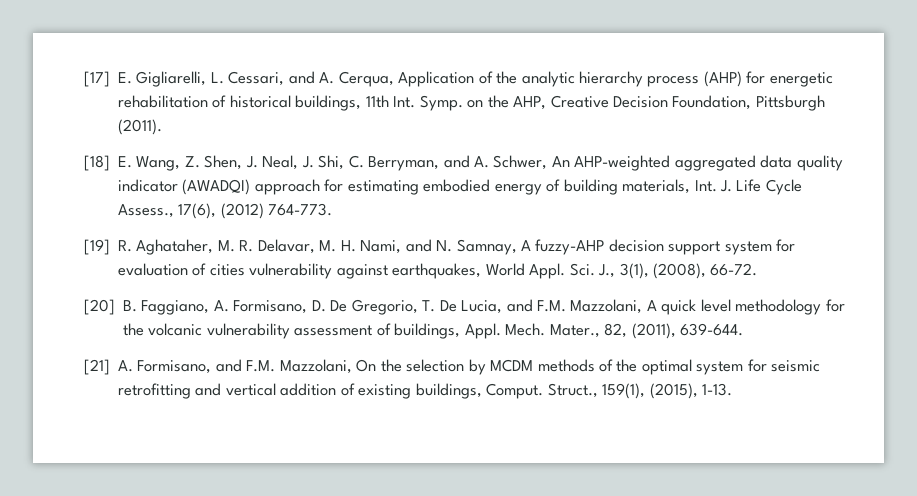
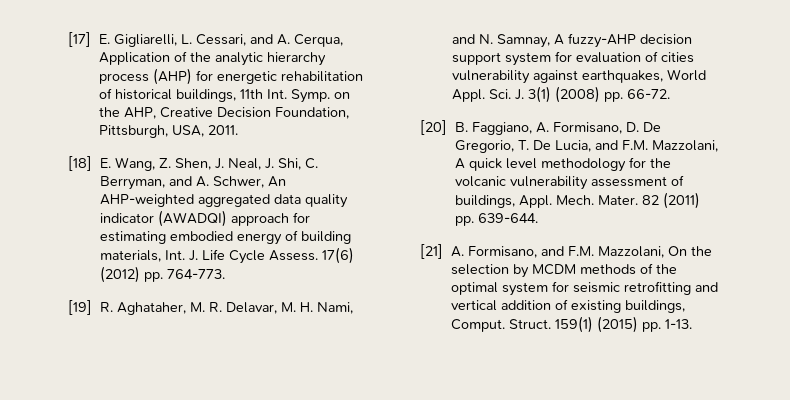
- [17] E. Gigliarelli, L. Cessari, and A. Cerqua, Application of the analytic hierarchy process (AHP) for energetic rehabilitation of historical buildings, 11th Int. Symp. on the AHP, Creative Decision Foundation, Pittsburgh (2011).
+ [17] E. Gigliarelli, L. Cessari, and A. Cerqua, Application of the analytic hierarchy process (AHP) for energetic rehabilitation of historical buildings, 11th Int. Symp. on the AHP, Creative Decision Foundation, Pittsburgh, USA, 2011.
- [18] E. Wang, Z. Shen, J. Neal, J. Shi, C. Berryman, and A. Schwer, An AHP-weighted aggregated data quality indicator (AWADQI) approach for estimating embodied energy of building materials, Int. J. Life Cycle Assess., 17(6), (2012) 764-773.
+ [18] E. Wang, Z. Shen, J. Neal, J. Shi, C. Berryman, and A. Schwer, An AHP-weighted aggregated data quality indicator (AWADQI) approach for estimating embodied energy of building materials, Int. J. Life Cycle Assess. 17(6) (2012) pp. 764-773.
- Sci. J., 3(1), (2008), 66-72.
+ Sci. J. 3(1) (2008) pp. 66-72.
- Mater., 82, (2011), 639-644.
+ Mater. 82 (2011) pp. 639-644.
- Struct., 159(1), (2015), 1-13.
+ Struct. 159(1) (2015) pp. 1-13.

